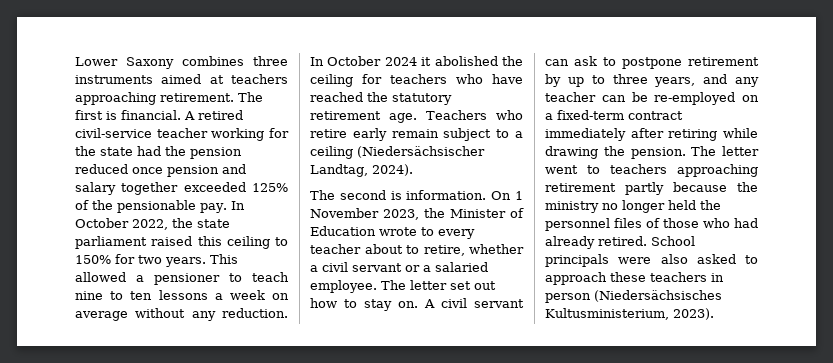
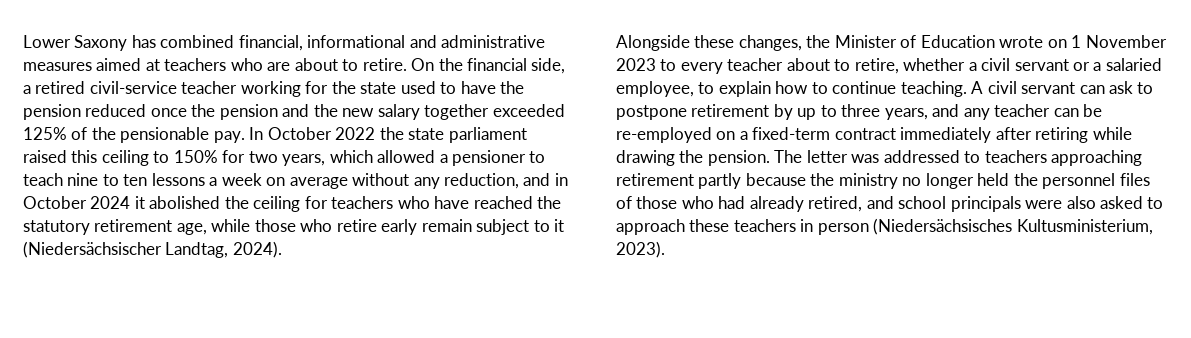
- Lower Saxony combines three instruments aimed at teachers approaching retirement. The first is financial. A retired civil-service teacher working for the state had the pension reduced once pension and salary together exceeded 125% of the pensionable pay.
+ Lower Saxony has combined financial, informational and administrative measures aimed at teachers who are about to retire. On the financial side, a retired civil-service teacher working for the state used to have the pension reduced once the pension and the new salary together exceeded 125% of the pensionable pay.
- In October 2022, the state parliament raised this ceiling to 150% for two years. This allowed a pensioner to teach nine to ten lessons a week on average without any reduction. In October 2024 it abolished the ceiling for teachers who have reached the statutory retirement age. Teachers who retire early remain subject to a ceiling (Niedersächsischer Landtag, 2024).
+ In October 2022 the state parliament raised this ceiling to 150% for two years, which allowed a pensioner to teach nine to ten lessons a week on average without any reduction, and in October 2024 it abolished the ceiling for teachers who have reached the statutory retirement age, while those who retire early remain subject to it (Niedersächsischer Landtag, 2024).
- The second is information. On 1 November 2023, the Minister of Education wrote to every teacher about to retire, whether a civil servant or a salaried employee. The letter set out how to stay on.
+ Alongside these changes, the Minister of Education wrote on 1 November 2023 to every teacher about to retire, whether a civil servant or a salaried employee, to explain how to continue teaching.
- The letter went to teachers approaching retirement partly because the ministry no longer held the personnel files of those who had already retired. School principals were also asked to approach these teachers in person (Niedersächsisches Kultusministerium, 2023).
+ The letter was addressed to teachers approaching retirement partly because the ministry no longer held the personnel files of those who had already retired, and school principals were also asked to approach these teachers in person (Niedersächsisches Kultusministerium, 2023).

